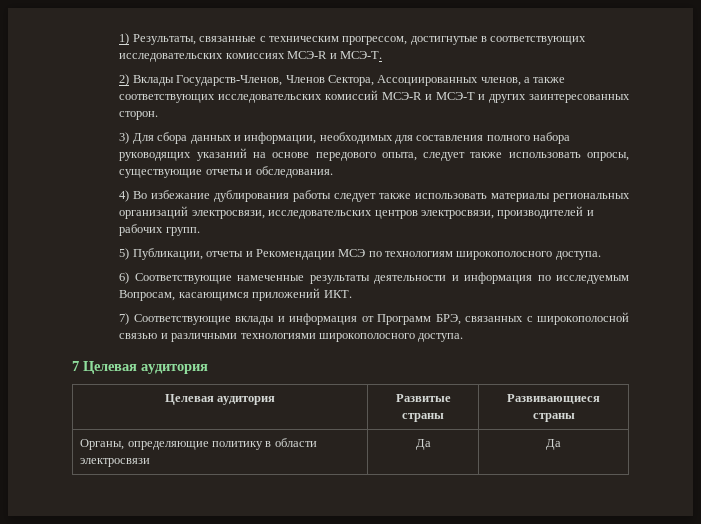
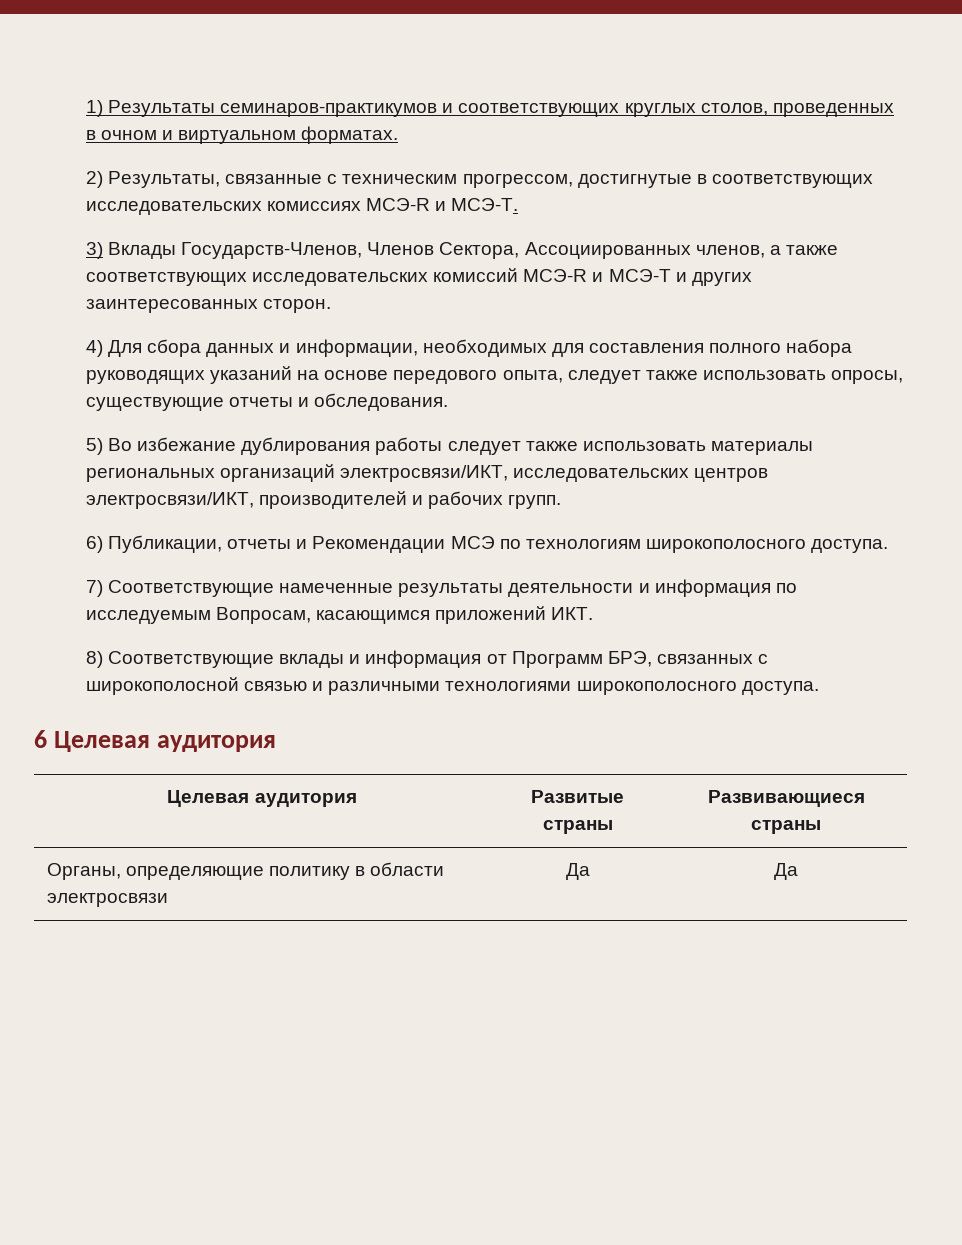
- 1) Результаты, связанные с техническим прогрессом, достигнутые в соответствующих исследовательских комиссиях МСЭ-R и МСЭ-Т.
+ 1) Результаты семинаров-практикумов и соответствующих круглых столов, проведенных в очном и виртуальном форматах.
+ 2) Результаты, связанные с техническим прогрессом, достигнутые в соответствующих исследовательских комиссиях МСЭ-R и МСЭ-Т.
- 2) Вклады Государств-Членов, Членов Сектора, Ассоциированных членов, а также соответствующих исследовательских комиссий МСЭ-R и МСЭ-Т и других заинтересованных сторон.
+ 3) Вклады Государств-Членов, Членов Сектора, Ассоциированных членов, а также соответствующих исследовательских комиссий МСЭ-R и МСЭ-Т и других заинтересованных сторон.
- 3) Для сбора данных и информации, необходимых для составления полного набора руководящих указаний на основе передового опыта, следует также использовать опросы, существующие отчеты и обследования.
+ 4) Для сбора данных и информации, необходимых для составления полного набора руководящих указаний на основе передового опыта, следует также использовать опросы, существующие отчеты и обследования.
- 4) Во избежание дублирования работы следует также использовать материалы региональных организаций электросвязи, исследовательских центров электросвязи, производителей и рабочих групп.
+ 5) Во избежание дублирования работы следует также использовать материалы региональных организаций электросвязи/ИКТ, исследовательских центров электросвязи/ИКТ, производителей и рабочих групп.
- 5) Публикации, отчеты и Рекомендации МСЭ по технологиям широкополосного доступа.
+ 6) Публикации, отчеты и Рекомендации МСЭ по технологиям широкополосного доступа.
- 6) Соответствующие намеченные результаты деятельности и информация по исследуемым Вопросам, касающимся приложений ИКТ.
+ 7) Соответствующие намеченные результаты деятельности и информация по исследуемым Вопросам, касающимся приложений ИКТ.
- 7) Соответствующие вклады и информация от Программ БРЭ, связанных с широкополосной связью и различными технологиями широкополосного доступа.
+ 8) Соответствующие вклады и информация от Программ БРЭ, связанных с широкополосной связью и различными технологиями широкополосного доступа.
- 7 Целевая аудитория
+ 6 Целевая аудитория

